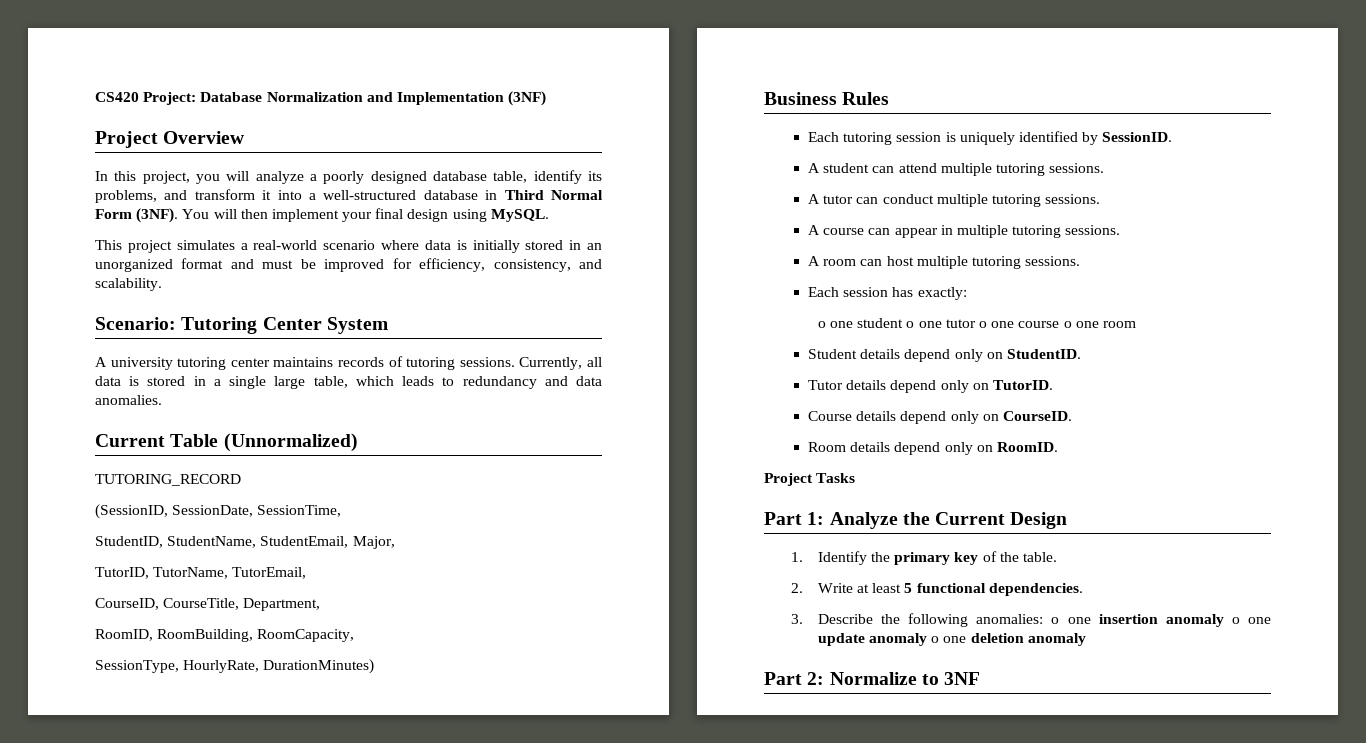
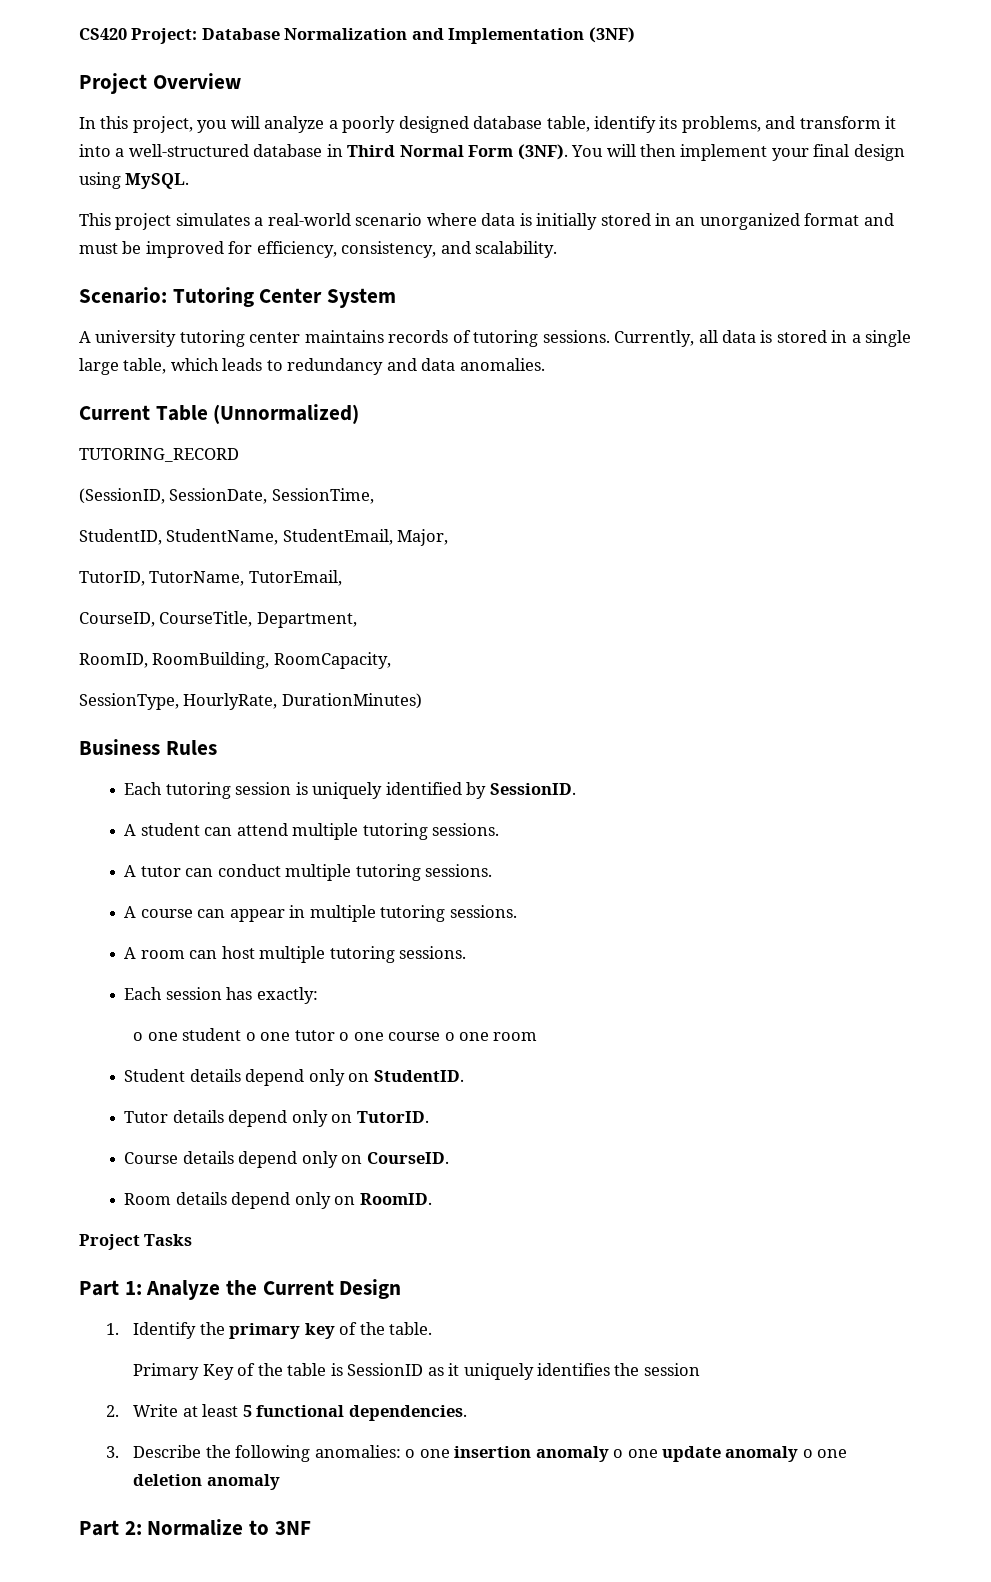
+ Primary Key of the table is SessionID as it uniquely identifies the session

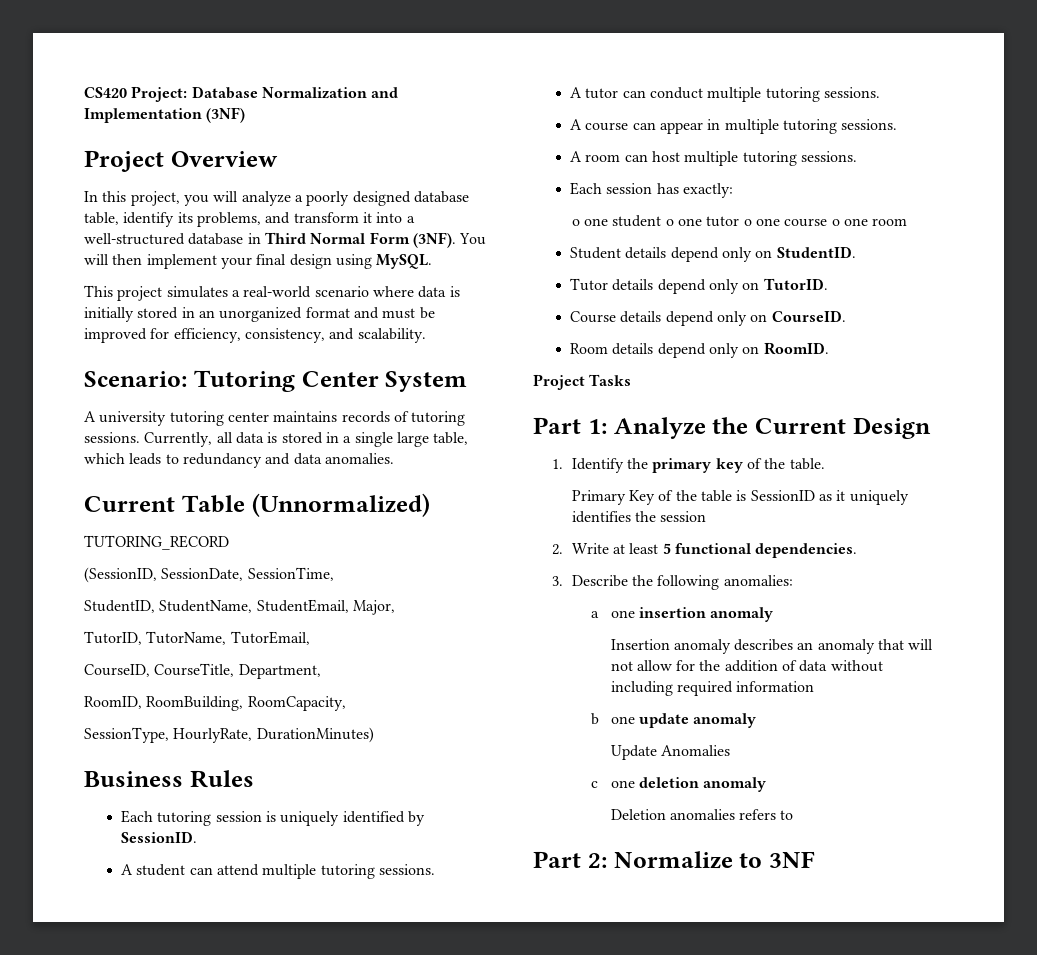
- 3. Describe the following anomalies: o one insertion anomaly o one update anomaly o one deletion anomaly
+ 3. Describe the following anomalies:
+ a one insertion anomaly
+ Insertion anomaly describes an anomaly that will not allow for the addition of data without including required information
+ b one update anomaly
+ Update Anomalies
+ c one deletion anomaly
+ Deletion anomalies refers to

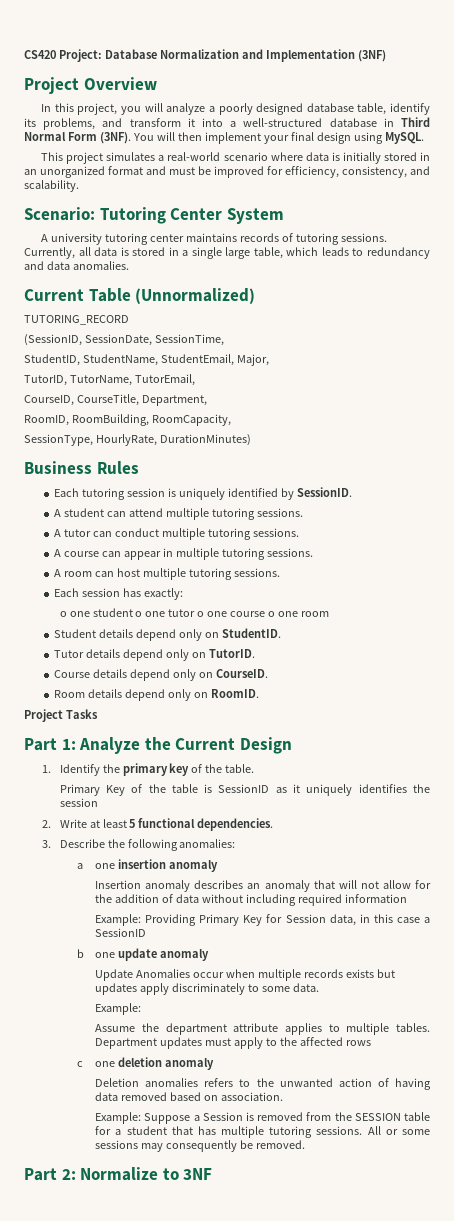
+ Example: Providing Primary Key for Session data, in this case a SessionID
- Update Anomalies
+ Update Anomalies occur when multiple records exists but updates apply discriminately to some data.
+ Example:
+ Assume the department attribute applies to multiple tables. Department updates must apply to the affected rows
- Deletion anomalies refers to
+ Deletion anomalies refers to the unwanted action of having data removed based on association.
+ Example: Suppose a Session is removed from the SESSION table for a student that has multiple tutoring sessions. All or some sessions may consequently be removed.

